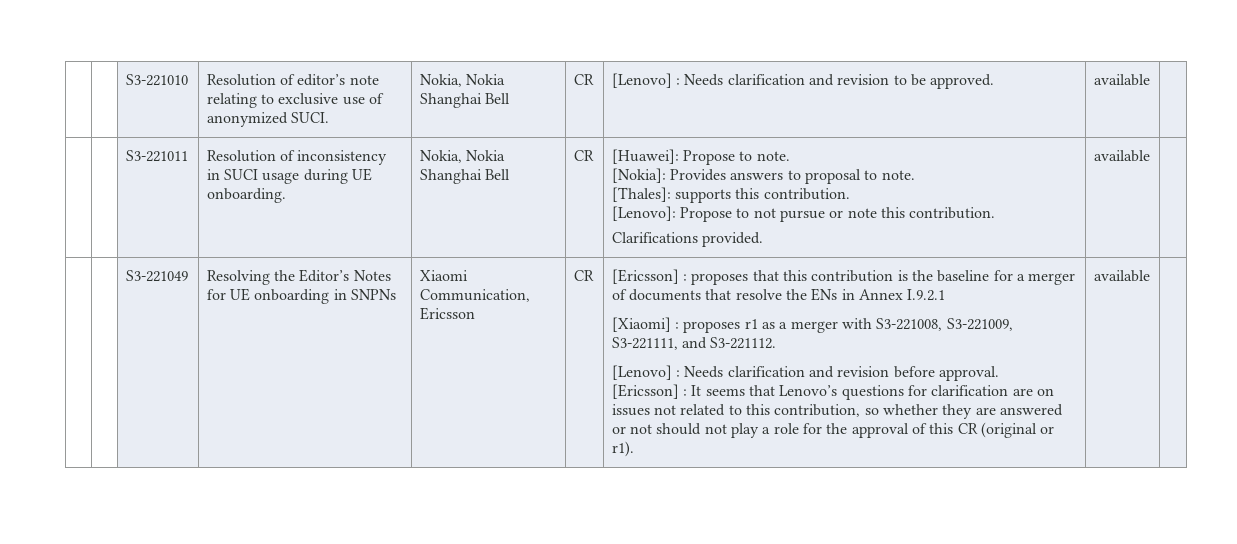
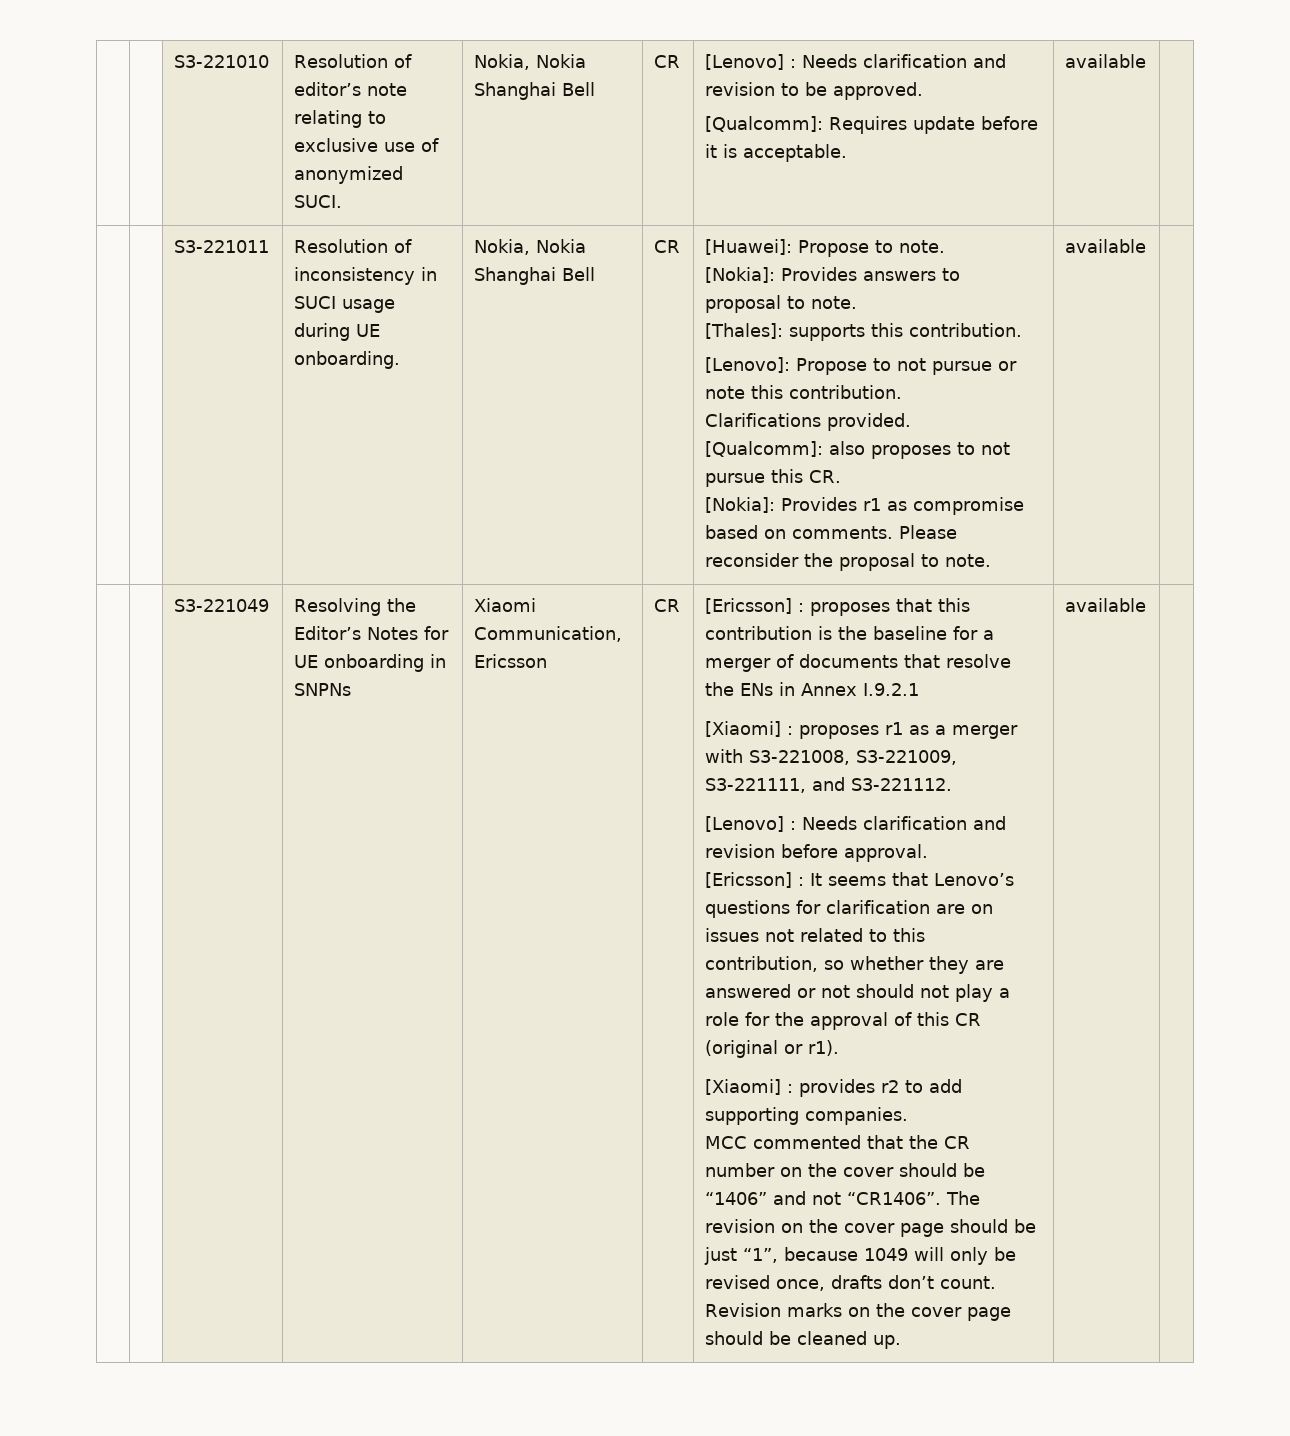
- | | S3-221010 | Resolution of editor’s note relating to exclusive use of anonymized SUCI. | Nokia, Nokia Shanghai Bell | CR | [Lenovo] : Needs clarification and revision to be approved. | available |
+ | | S3-221010 | Resolution of editor’s note relating to exclusive use of anonymized SUCI. | Nokia, Nokia Shanghai Bell | CR | [Lenovo] : Needs clarification and revision to be approved.
+ [Qualcomm]: Requires update before it is acceptable. | available |
+ [Qualcomm]: also proposes to not pursue this CR.
+ [Nokia]: Provides r1 as compromise based on comments. Please reconsider the proposal to note.
+ [Xiaomi] : provides r2 to add supporting companies.
+ MCC commented that the CR number on the cover should be “1406” and not “CR1406”. The revision on the cover page should be just “1”, because 1049 will only be revised once, drafts don’t count. Revision marks on the cover page should be cleaned up.

